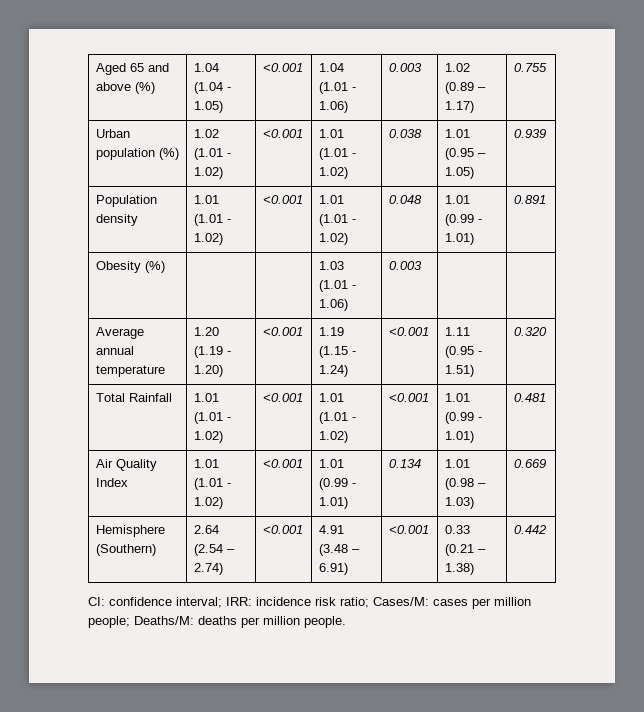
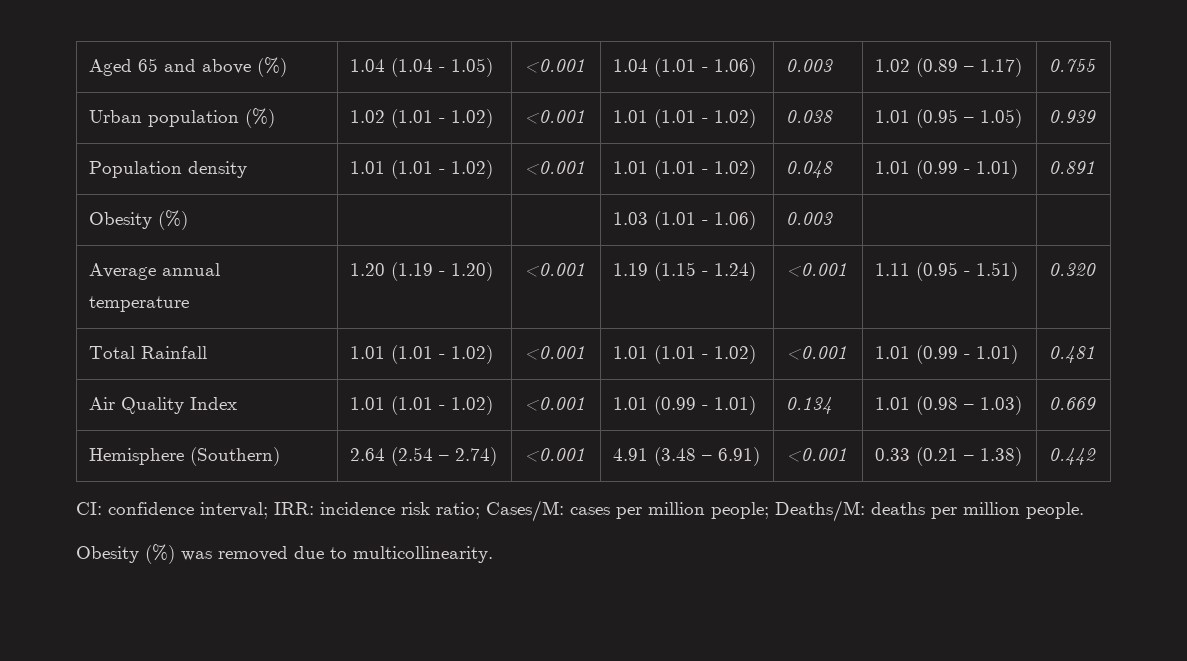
+ Obesity (%) was removed due to multicollinearity.

